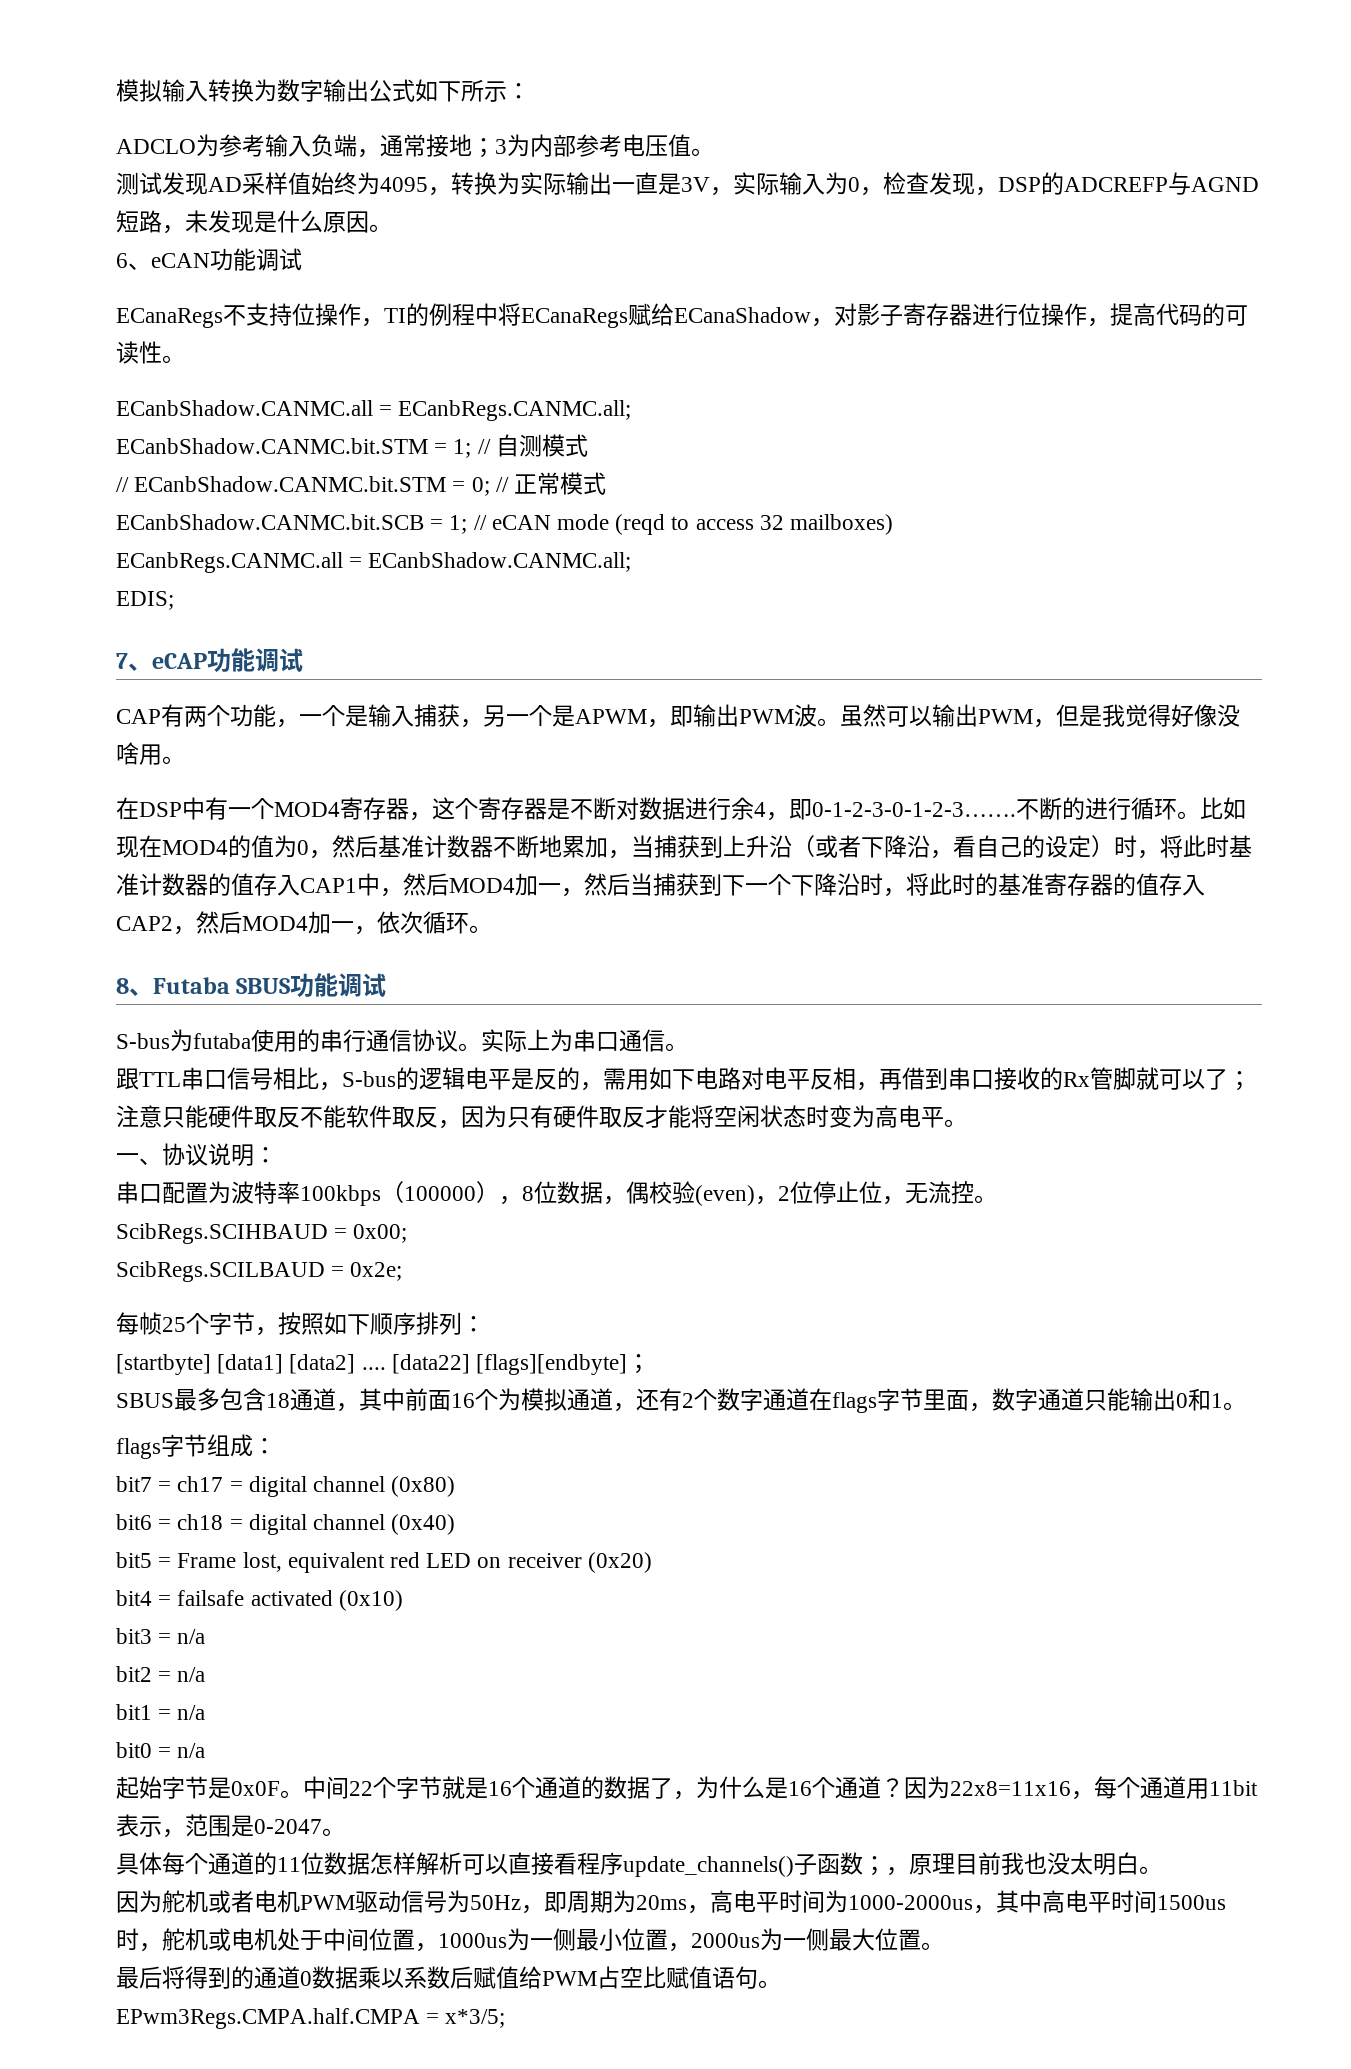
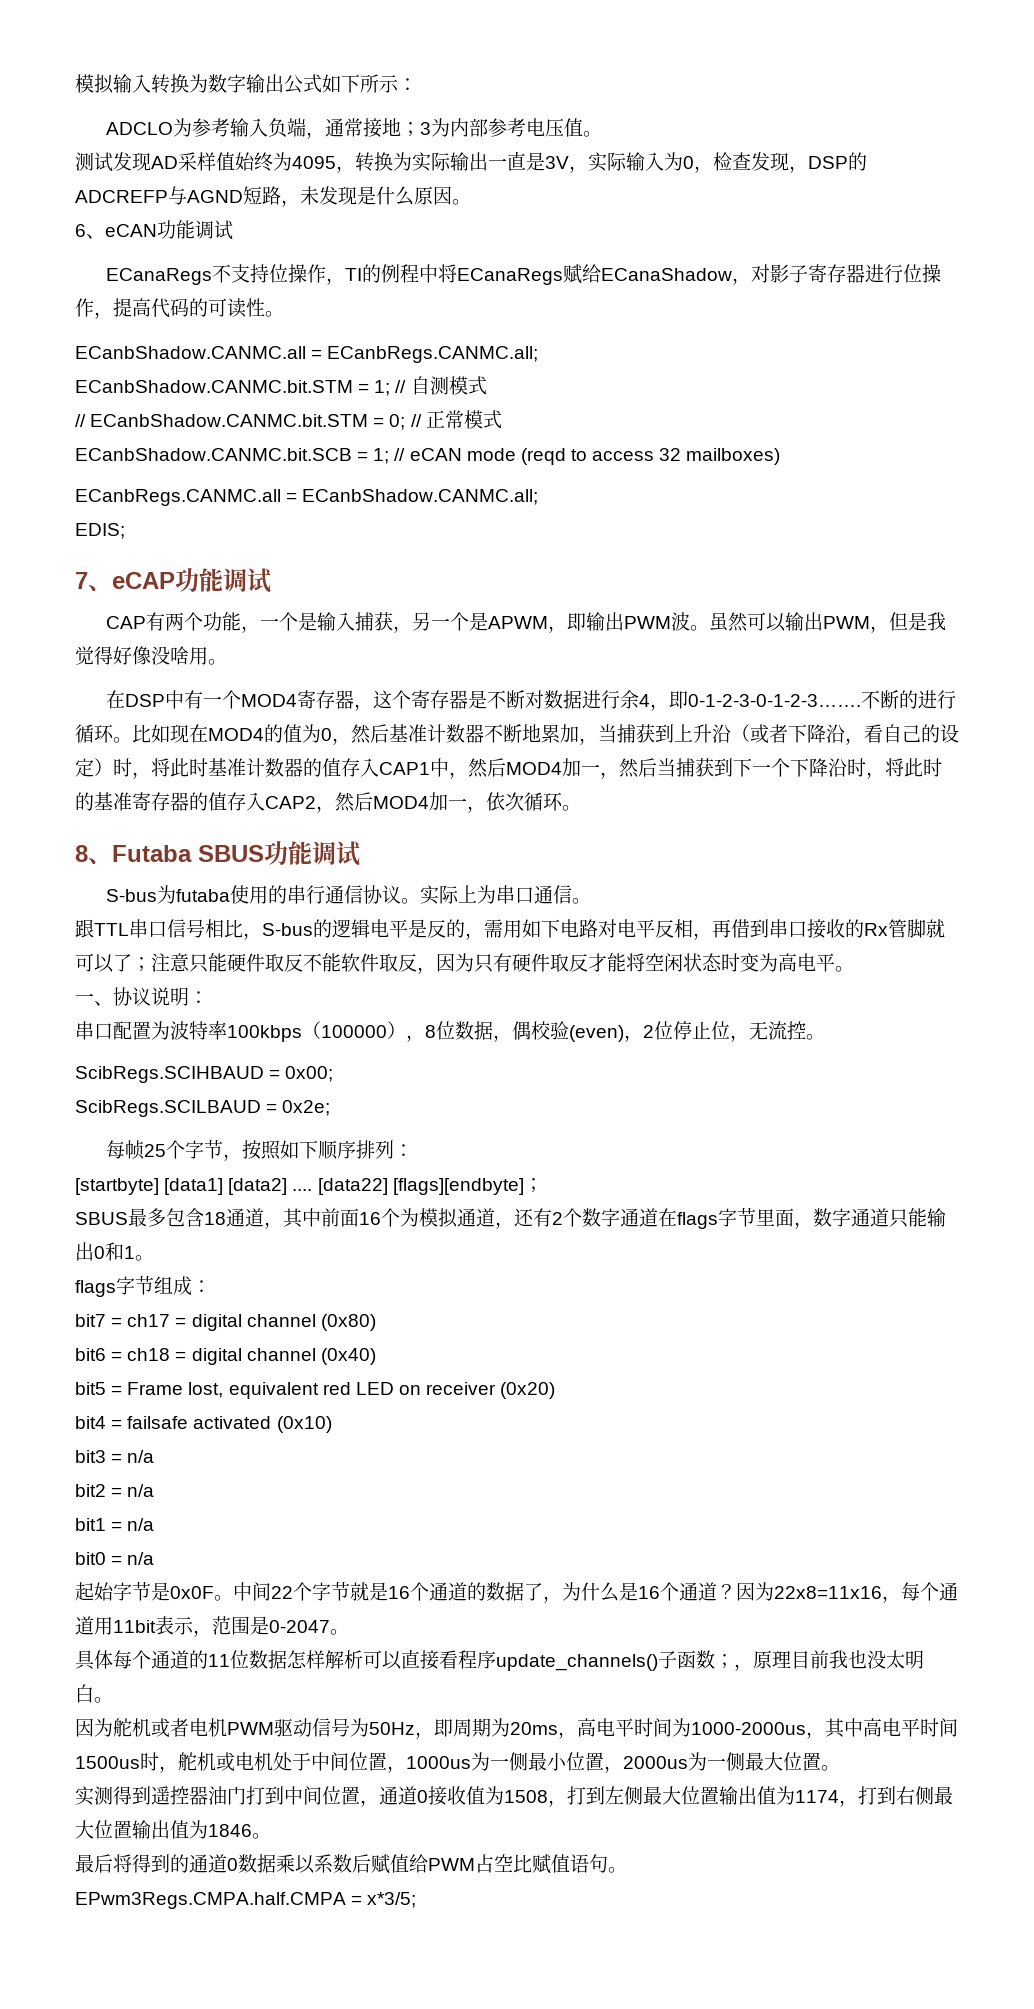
+ 实测得到遥控器油门打到中间位置，通道0接收值为1508，打到左侧最大位置输出值为1174，打到右侧最大位置输出值为1846。

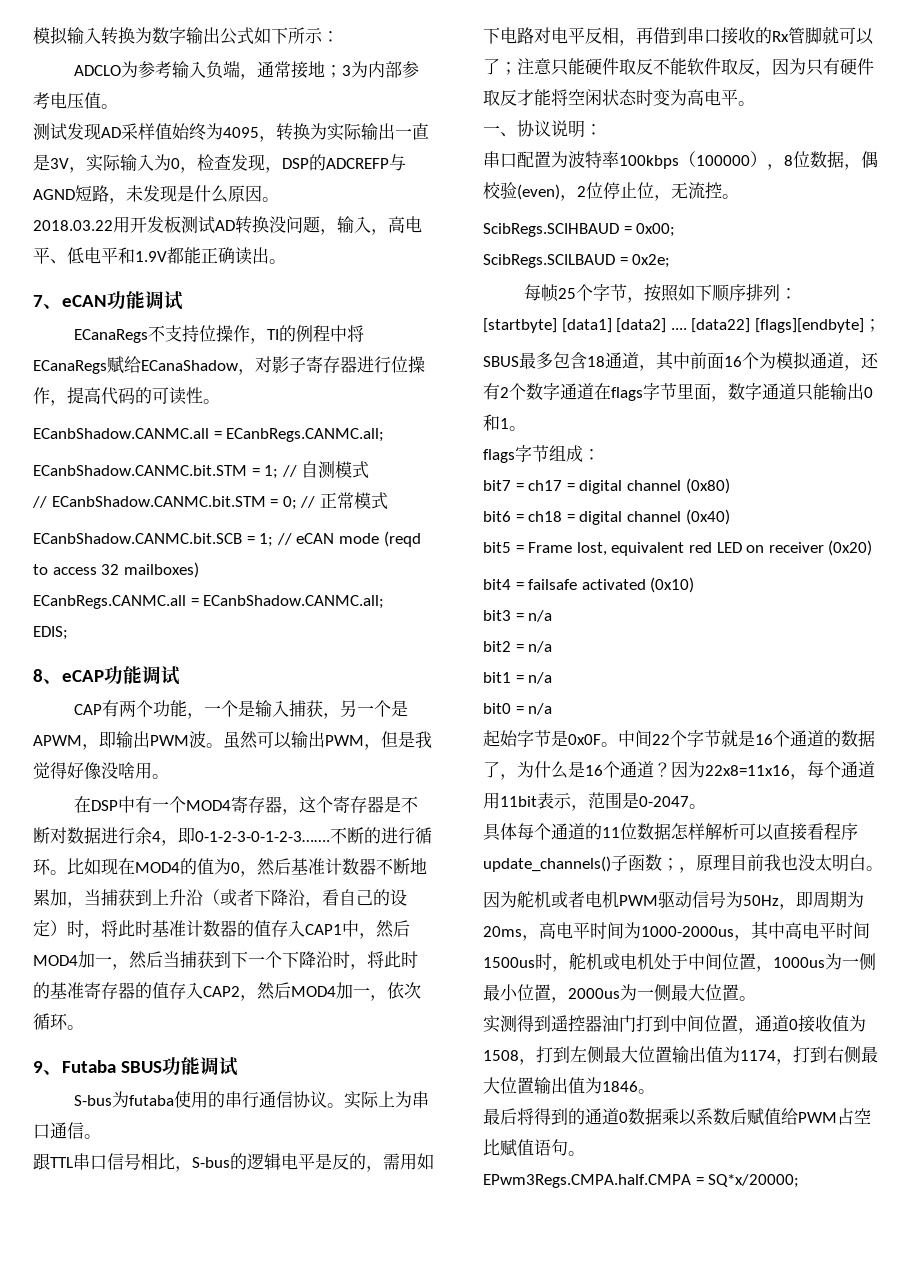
- 6、eCAN功能调试
+ 2018.03.22用开发板测试AD转换没问题，输入，高电平、低电平和1.9V都能正确读出。
+ 7、eCAN功能调试
- 7、eCAP功能调试
+ 8、eCAP功能调试
- 8、Futaba SBUS功能调试
+ 9、Futaba SBUS功能调试
- EPwm3Regs.CMPA.half.CMPA = x*3/5;
+ EPwm3Regs.CMPA.half.CMPA = SQ*x/20000;

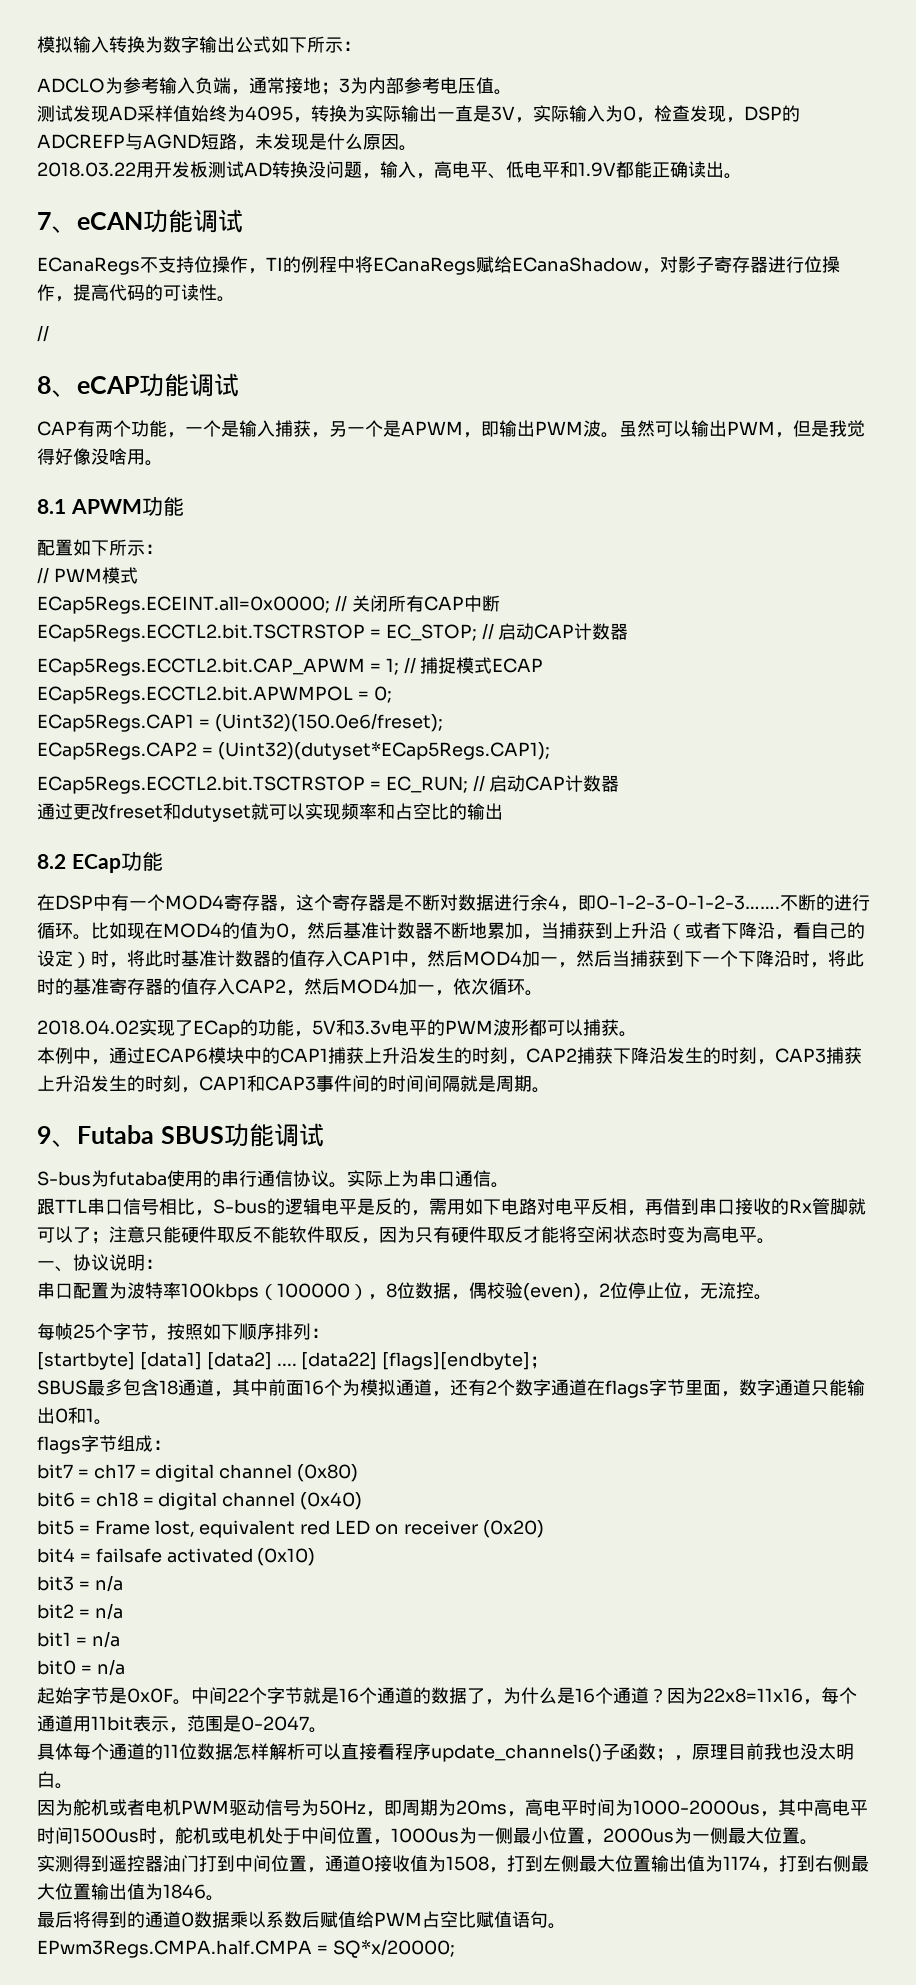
  ECanaRegs不支持位操作，TI的例程中将ECanaRegs赋给ECanaShadow，对影子寄存器进行位操作，提高代码的可读性。
- ECanbShadow.CANMC.all = ECanbRegs.CANMC.all;
- ECanbShadow.CANMC.bit.STM = 1; // 自测模式
- // ECanbShadow.CANMC.bit.STM = 0; // 正常模式
- ECanbShadow.CANMC.bit.SCB = 1; // eCAN mode (reqd to access 32 mailboxes)
- ECanbRegs.CANMC.all = ECanbShadow.CANMC.all;
- EDIS;
+ //
+ 8.1 APWM功能
+ 配置如下所示：
+ // PWM模式
+ ECap5Regs.ECEINT.all=0x0000; // 关闭所有CAP中断
+ ECap5Regs.ECCTL2.bit.TSCTRSTOP = EC_STOP; // 启动CAP计数器
+ ECap5Regs.ECCTL2.bit.CAP_APWM = 1; // 捕捉模式ECAP
+ ECap5Regs.ECCTL2.bit.APWMPOL = 0;
+ ECap5Regs.CAP1 = (Uint32)(150.0e6/freset);
+ ECap5Regs.CAP2 = (Uint32)(dutyset*ECap5Regs.CAP1);
+ ECap5Regs.ECCTL2.bit.TSCTRSTOP = EC_RUN; // 启动CAP计数器
+ 通过更改freset和dutyset就可以实现频率和占空比的输出
+ 8.2 ECap功能
+ 2018.04.02实现了ECap的功能，5V和3.3v电平的PWM波形都可以捕获。
+ 本例中，通过ECAP6模块中的CAP1捕获上升沿发生的时刻，CAP2捕获下降沿发生的时刻，CAP3捕获上升沿发生的时刻，CAP1和CAP3事件间的时间间隔就是周期。
- ScibRegs.SCIHBAUD = 0x00;
- ScibRegs.SCILBAUD = 0x2e;

